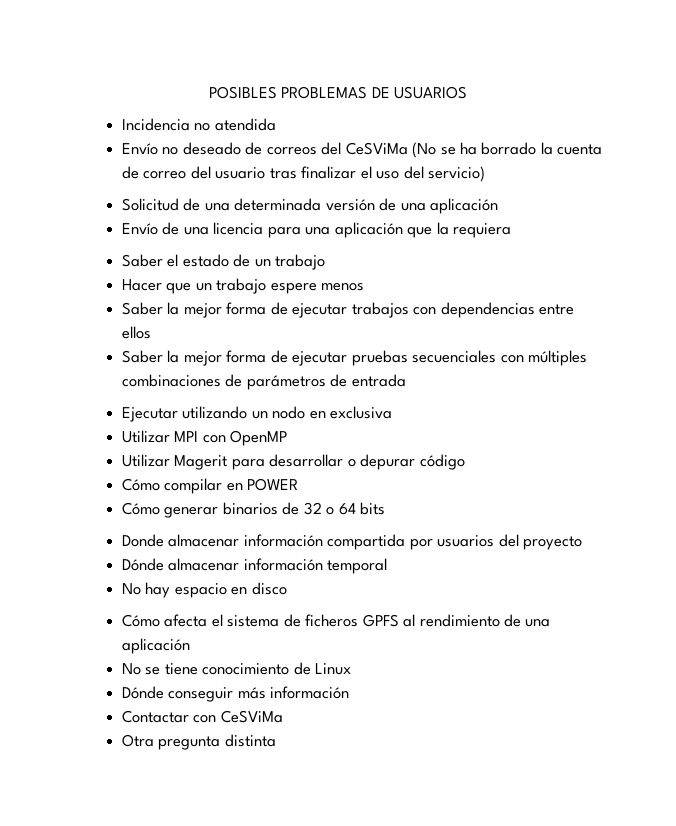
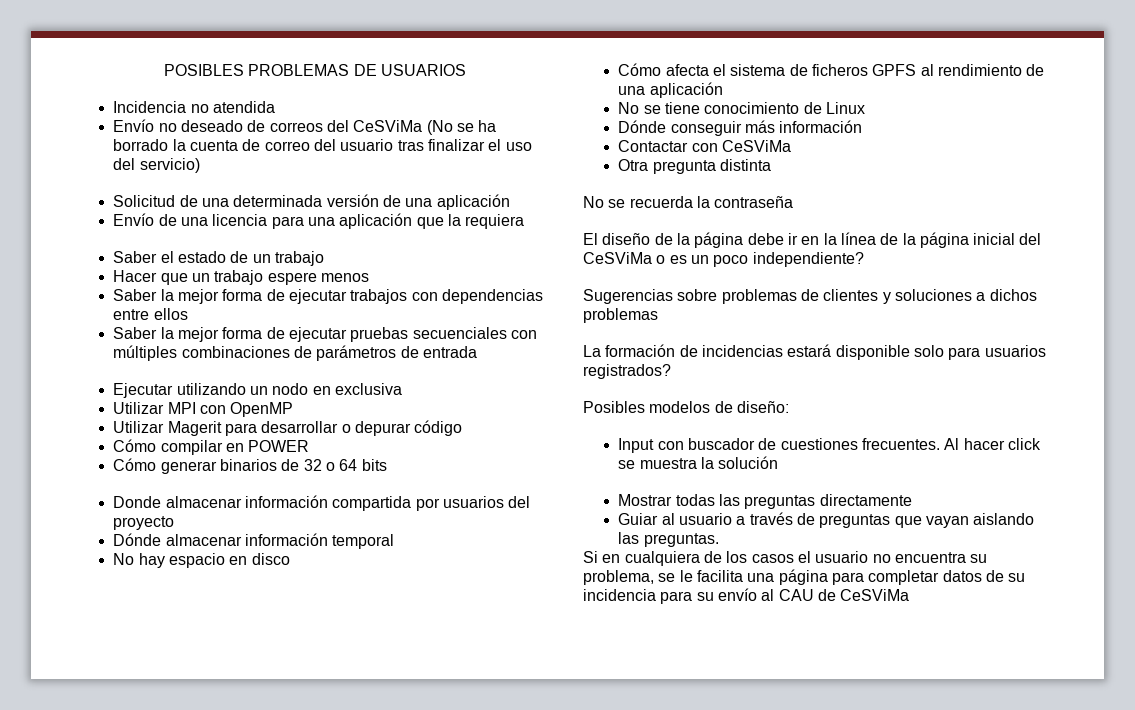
+ No se recuerda la contraseña
+ El diseño de la página debe ir en la línea de la página inicial del CeSViMa o es un poco independiente?
+ Sugerencias sobre problemas de clientes y soluciones a dichos problemas
+ La formación de incidencias estará disponible solo para usuarios registrados?
+ Posibles modelos de diseño:
+ Input con buscador de cuestiones frecuentes. Al hacer click se muestra la solución
+ Mostrar todas las preguntas directamente
+ Guiar al usuario a través de preguntas que vayan aislando las preguntas.
+ Si en cualquiera de los casos el usuario no encuentra su problema, se le facilita una página para completar datos de su incidencia para su envío al CAU de CeSViMa

